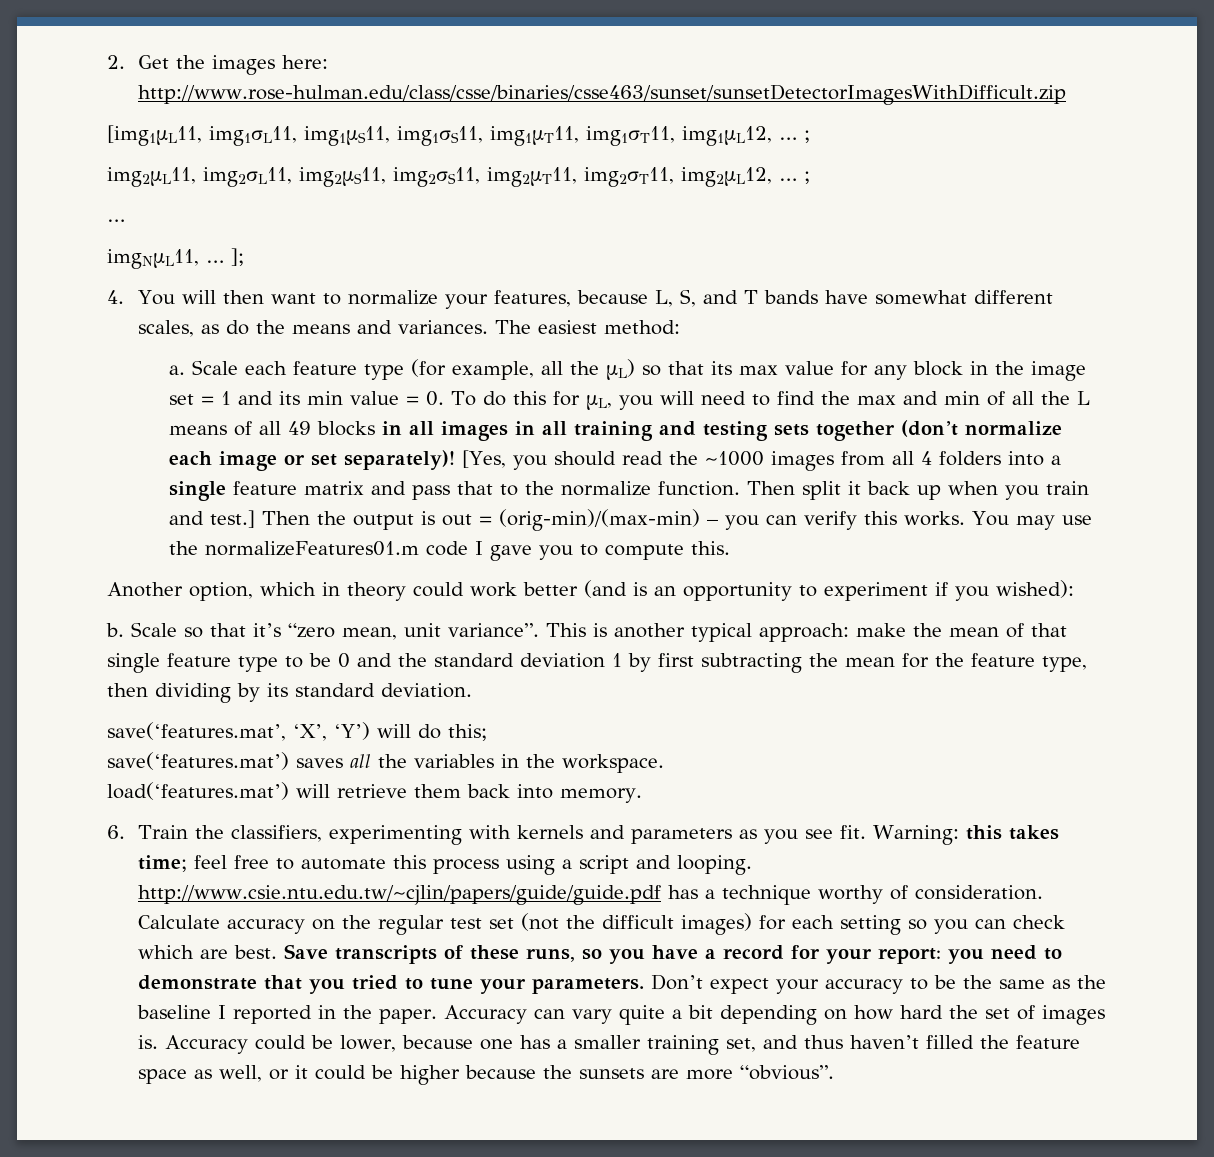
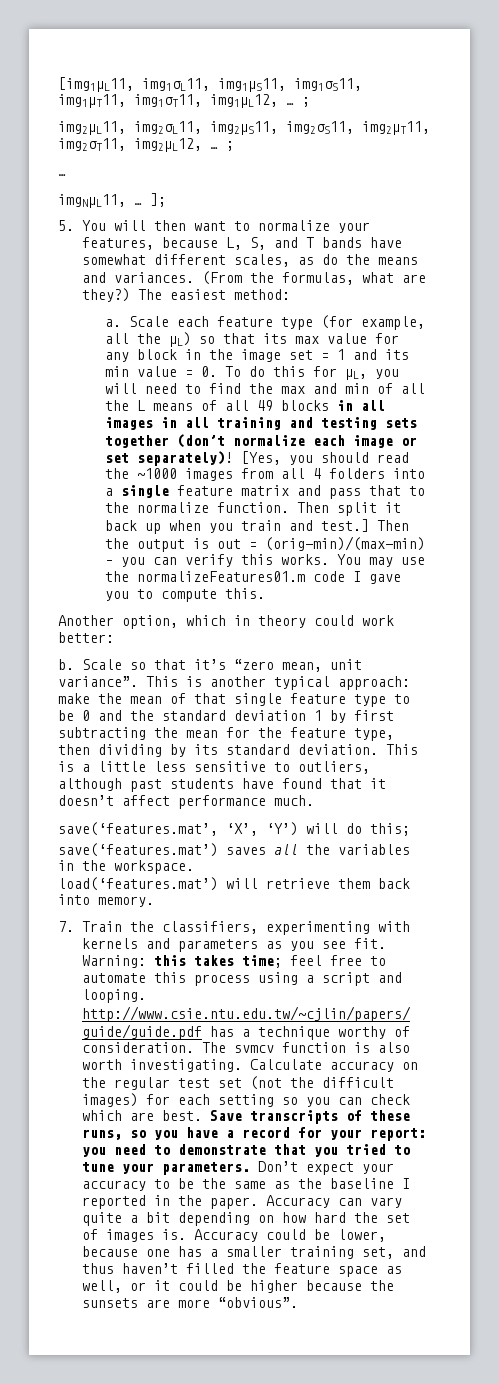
- 2. Get the images here: http://www.rose-hulman.edu/class/csse/binaries/csse463/sunset/sunsetDetectorImagesWithDifficult.zip
- 4. You will then want to normalize your features, because L, S, and T bands have somewhat different scales, as do the means and variances.
+ 5. You will then want to normalize your features, because L, S, and T bands have somewhat different scales, as do the means and variances.
+ (From the formulas, what are they?)
- Another option, which in theory could work better (and is an opportunity to experiment if you wished):
+ Another option, which in theory could work better:
+ This is a little less sensitive to outliers, although past students have found that it doesn’t affect performance much.
- 6. Train the classifiers, experimenting with kernels and parameters as you see fit.
+ 7. Train the classifiers, experimenting with kernels and parameters as you see fit.
+ The svmcv function is also worth investigating.

